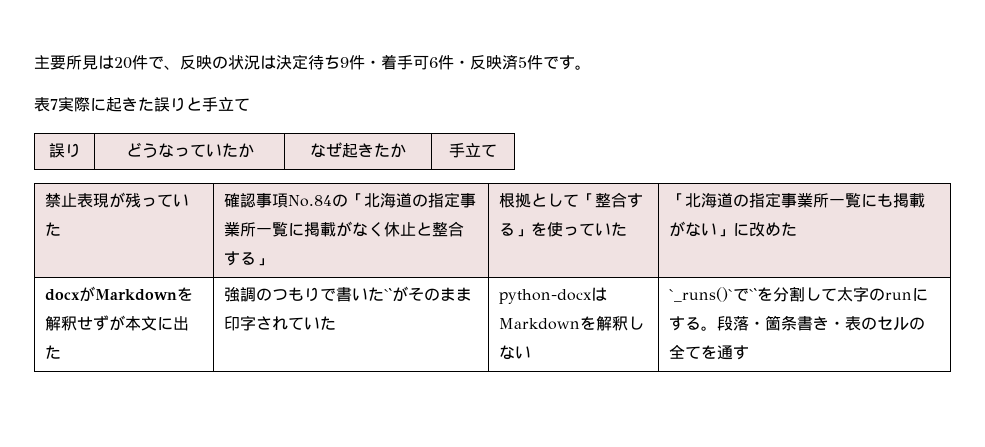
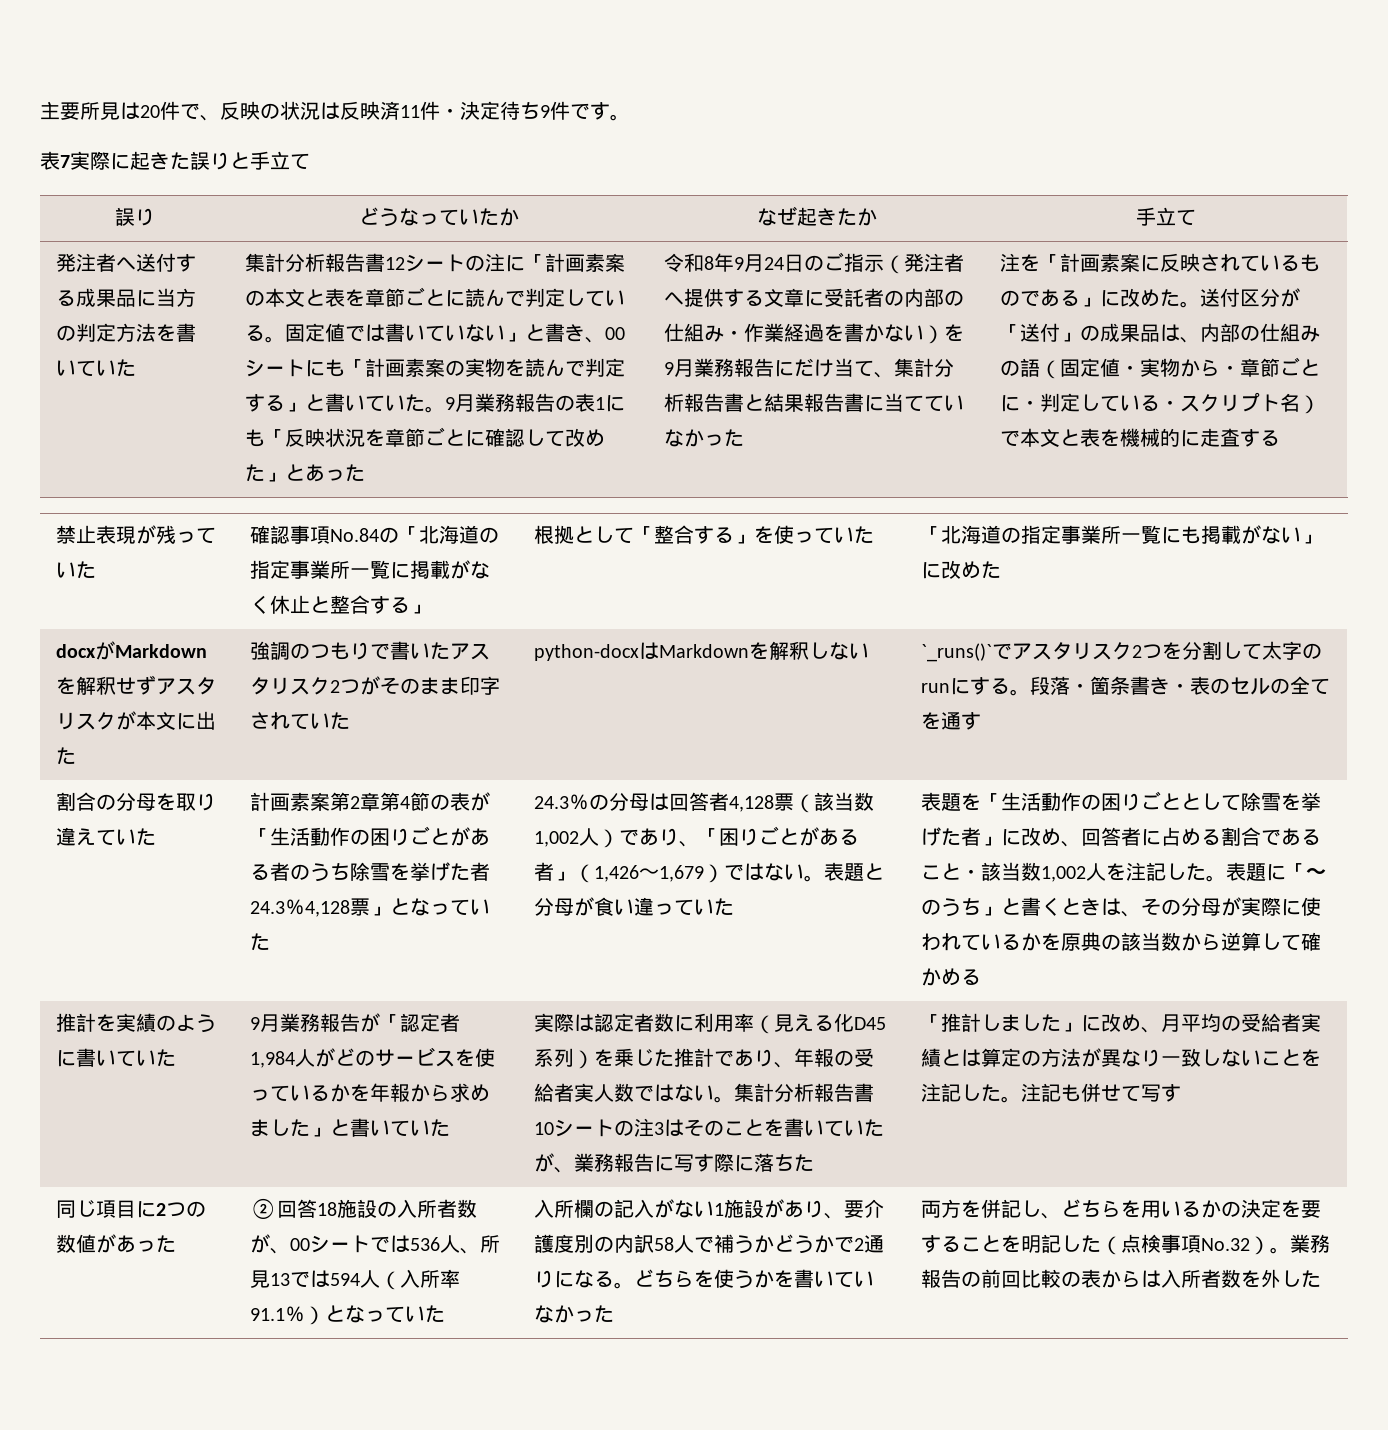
- 主要所見は20件で、反映の状況は決定待ち9件・着手可6件・反映済5件です。
+ 主要所見は20件で、反映の状況は反映済11件・決定待ち9件です。
+ 発注者へ送付する成果品に当方の判定方法を書いていた | 集計分析報告書12シートの注に「計画素案の本文と表を章節ごとに読んで判定している。固定値では書いていない」と書き、00シートにも「計画素案の実物を読んで判定する」と書いていた。9月業務報告の表1にも「反映状況を章節ごとに確認して改めた」とあった | 令和8年9月24日のご指示（発注者へ提供する文章に受託者の内部の仕組み・作業経過を書かない）を9月業務報告にだけ当て、集計分析報告書と結果報告書に当てていなかった | 注を「計画素案に反映されているものである」に改めた。送付区分が「送付」の成果品は、内部の仕組みの語（固定値・実物から・章節ごとに・判定している・スクリプト名）で本文と表を機械的に走査する
- docxがMarkdownを解釈せずが本文に出た
+ docxがMarkdownを解釈せずアスタリスクが本文に出た
- 強調のつもりで書いた``がそのまま印字されていた
+ 強調のつもりで書いたアスタリスク2つがそのまま印字されていた
- `_runs()`で``を分割して太字のrunにする。
+ `_runs()`でアスタリスク2つを分割して太字のrunにする。
+ 割合の分母を取り違えていた | 計画素案第2章第4節の表が「生活動作の困りごとがある者のうち除雪を挙げた者24.3％4,128票」となっていた | 24.3％の分母は回答者4,128票（該当数1,002人）であり、「困りごとがある者」（1,426〜1,679）ではない。表題と分母が食い違っていた | 表題を「生活動作の困りごととして除雪を挙げた者」に改め、回答者に占める割合であること・該当数1,002人を注記した。表題に「〜のうち」と書くときは、その分母が実際に使われているかを原典の該当数から逆算して確かめる
+ 推計を実績のように書いていた | 9月業務報告が「認定者1,984人がどのサービスを使っているかを年報から求めました」と書いていた | 実際は認定者数に利用率（見える化D45系列）を乗じた推計であり、年報の受給者実人数ではない。集計分析報告書10シートの注3はそのことを書いていたが、業務報告に写す際に落ちた | 「推計しました」に改め、月平均の受給者実績とは算定の方法が異なり一致しないことを注記した。注記も併せて写す
+ 同じ項目に2つの数値があった | ②回答18施設の入所者数が、00シートでは536人、所見13では594人（入所率91.1％）となっていた | 入所欄の記入がない1施設があり、要介護度別の内訳58人で補うかどうかで2通りになる。どちらを使うかを書いていなかった | 両方を併記し、どちらを用いるかの決定を要することを明記した（点検事項No.32）。業務報告の前回比較の表からは入所者数を外した

